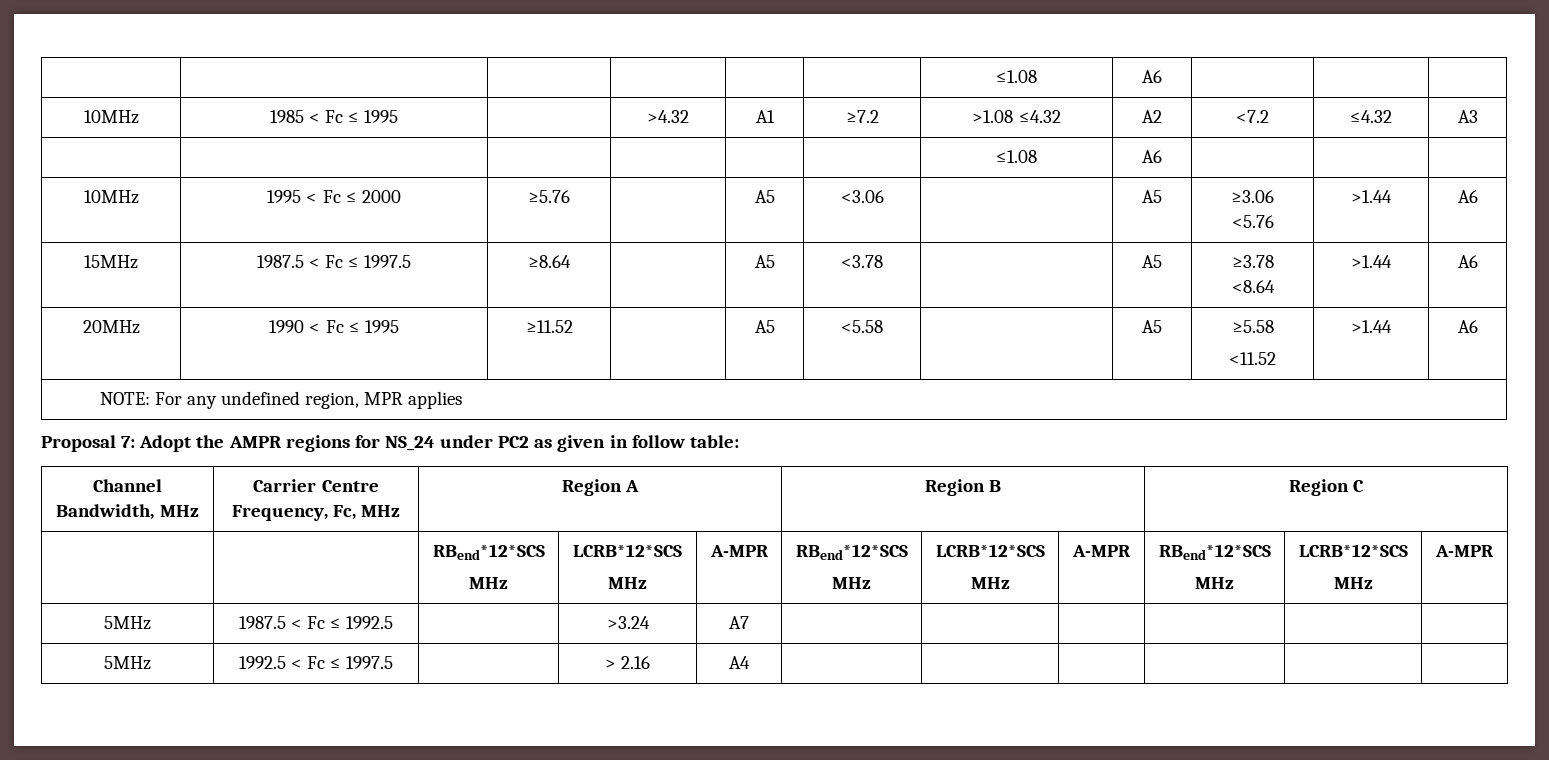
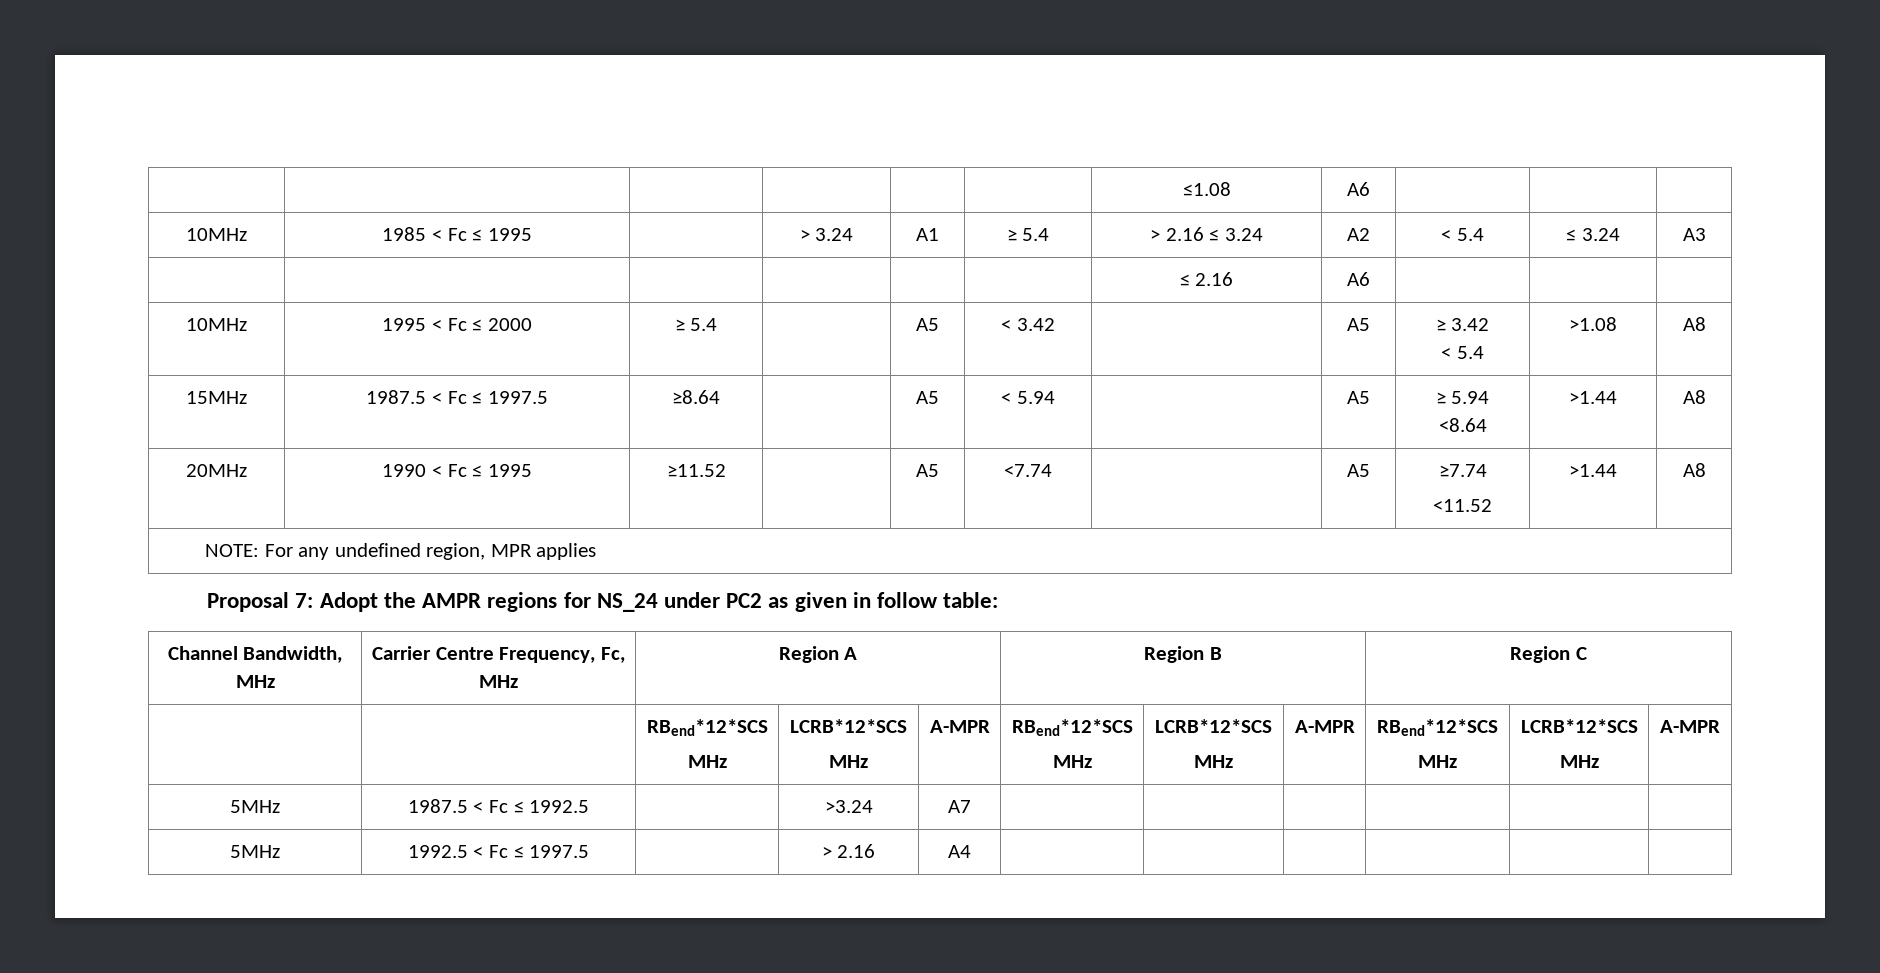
- 10MHz | 1985 < Fc ≤ 1995 | | >4.32 | A1 | ≥7.2 | >1.08 ≤4.32 | A2 | <7.2 | ≤4.32 | A3
- | | | | | | ≤1.08 | A6 | | |
+ 10MHz | 1985 < Fc ≤ 1995 | | > 3.24 | A1 | ≥ 5.4 | > 2.16 ≤ 3.24 | A2 | < 5.4 | ≤ 3.24 | A3
+ | | | | | | ≤ 2.16 | A6 | | |
- 10MHz | 1995 < Fc ≤ 2000 | ≥5.76 | | A5 | <3.06 | | A5 | ≥3.06
- <5.76 | >1.44 | A6
+ 10MHz | 1995 < Fc ≤ 2000 | ≥ 5.4 | | A5 | < 3.42 | | A5 | ≥ 3.42
+ < 5.4 | >1.08 | A8
- 15MHz | 1987.5 < Fc ≤ 1997.5 | ≥8.64 | | A5 | <3.78 | | A5 | ≥3.78
- <8.64 | >1.44 | A6
+ 15MHz | 1987.5 < Fc ≤ 1997.5 | ≥8.64 | | A5 | < 5.94 | | A5 | ≥ 5.94
+ <8.64 | >1.44 | A8
- 20MHz | 1990 < Fc ≤ 1995 | ≥11.52 | | A5 | <5.58 | | A5 | ≥5.58
- <11.52 | >1.44 | A6
+ 20MHz | 1990 < Fc ≤ 1995 | ≥11.52 | | A5 | <7.74 | | A5 | ≥7.74
+ <11.52 | >1.44 | A8

